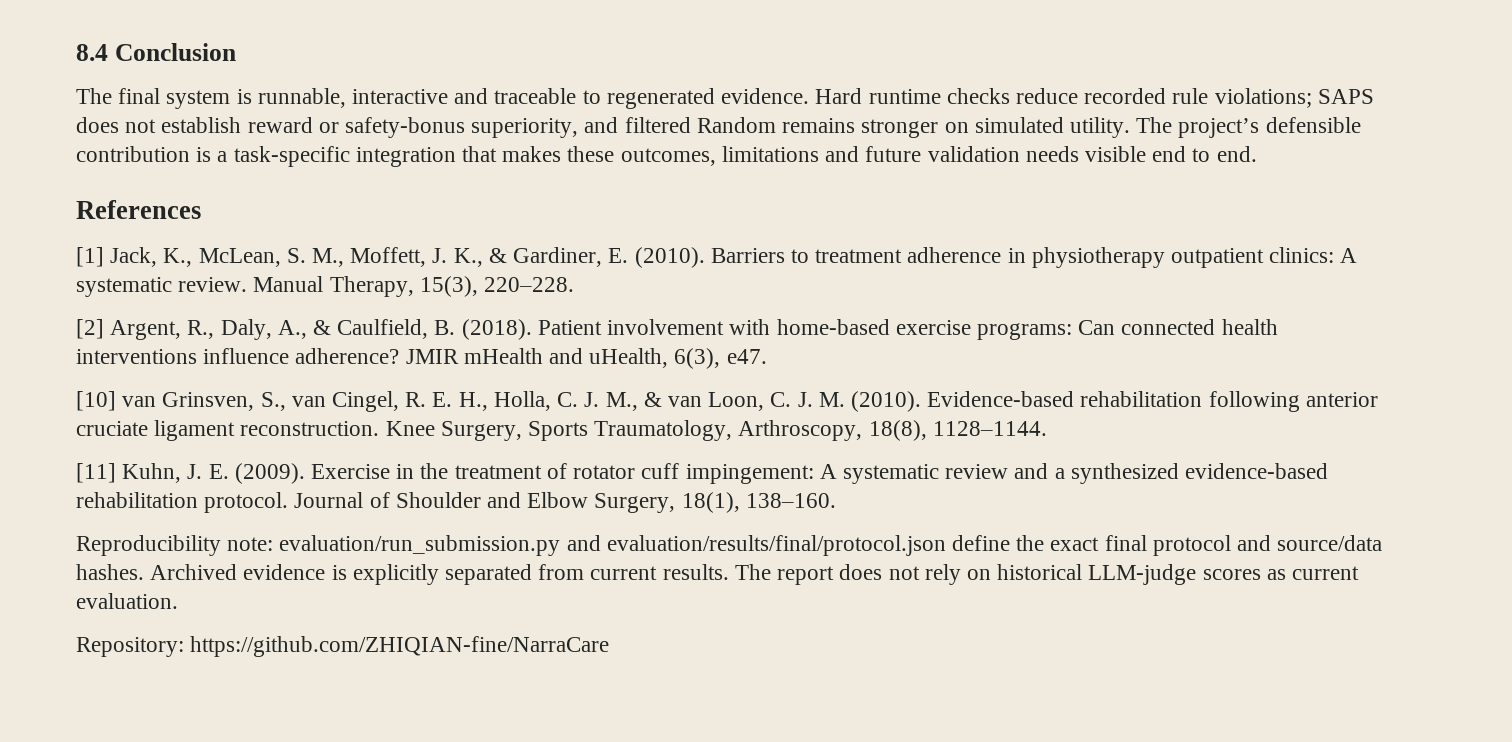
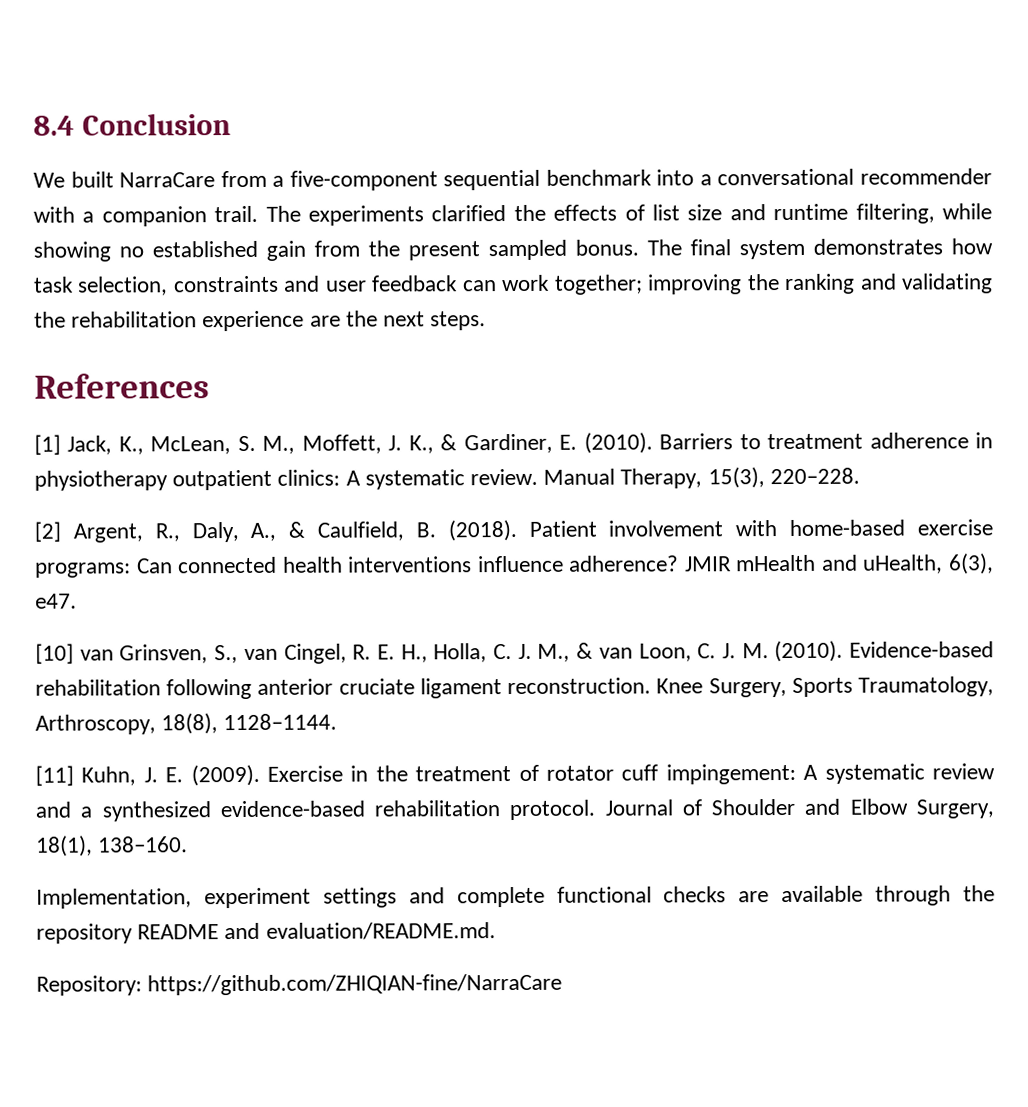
- The final system is runnable, interactive and traceable to regenerated evidence. Hard runtime checks reduce recorded rule violations; SAPS does not establish reward or safety-bonus superiority, and filtered Random remains stronger on simulated utility. The project’s defensible contribution is a task-specific integration that makes these outcomes, limitations and future validation needs visible end to end.
+ We built NarraCare from a five-component sequential benchmark into a conversational recommender with a companion trail. The experiments clarified the effects of list size and runtime filtering, while showing no established gain from the present sampled bonus. The final system demonstrates how task selection, constraints and user feedback can work together; improving the ranking and validating the rehabilitation experience are the next steps.
- Reproducibility note: evaluation/run_submission.py and evaluation/results/final/protocol.json define the exact final protocol and source/data hashes. Archived evidence is explicitly separated from current results. The report does not rely on historical LLM-judge scores as current evaluation.
+ Implementation, experiment settings and complete functional checks are available through the repository README and evaluation/README.md.

